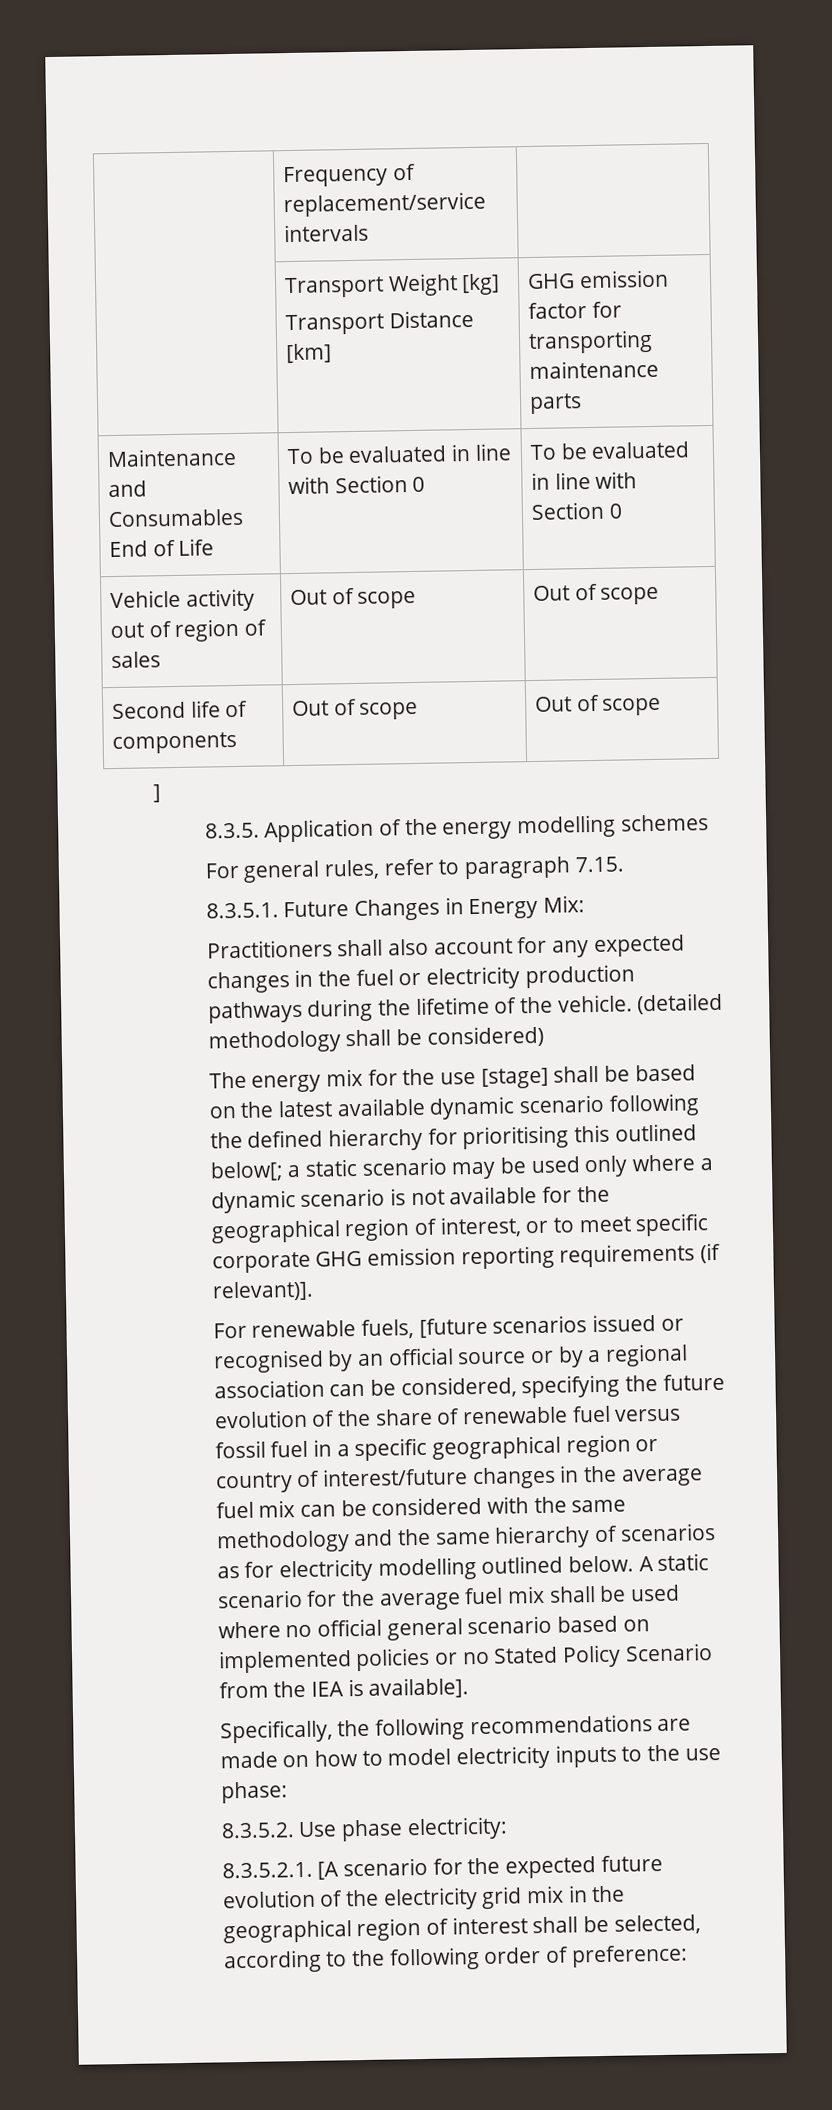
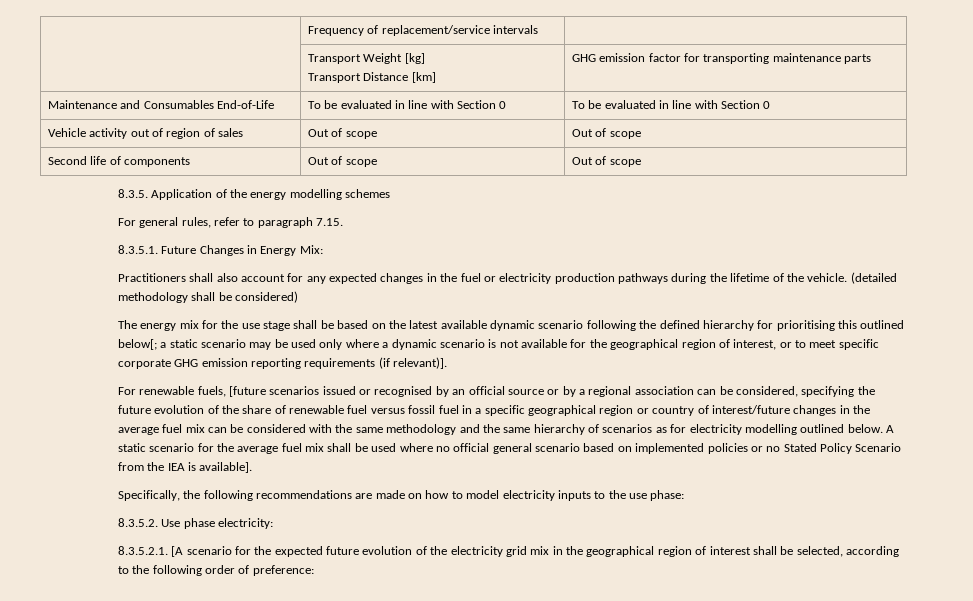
- Maintenance and Consumables End of Life | To be evaluated in line with Section 0 | To be evaluated in line with Section 0
+ Maintenance and Consumables End-of-Life | To be evaluated in line with Section 0 | To be evaluated in line with Section 0
- ]
- The energy mix for the use [stage] shall be based on the latest available dynamic scenario following the defined hierarchy for prioritising this outlined below[; a static scenario may be used only where a dynamic scenario is not available for the geographical region of interest, or to meet specific corporate GHG emission reporting requirements (if relevant)].
+ The energy mix for the use stage shall be based on the latest available dynamic scenario following the defined hierarchy for prioritising this outlined below[; a static scenario may be used only where a dynamic scenario is not available for the geographical region of interest, or to meet specific corporate GHG emission reporting requirements (if relevant)].

